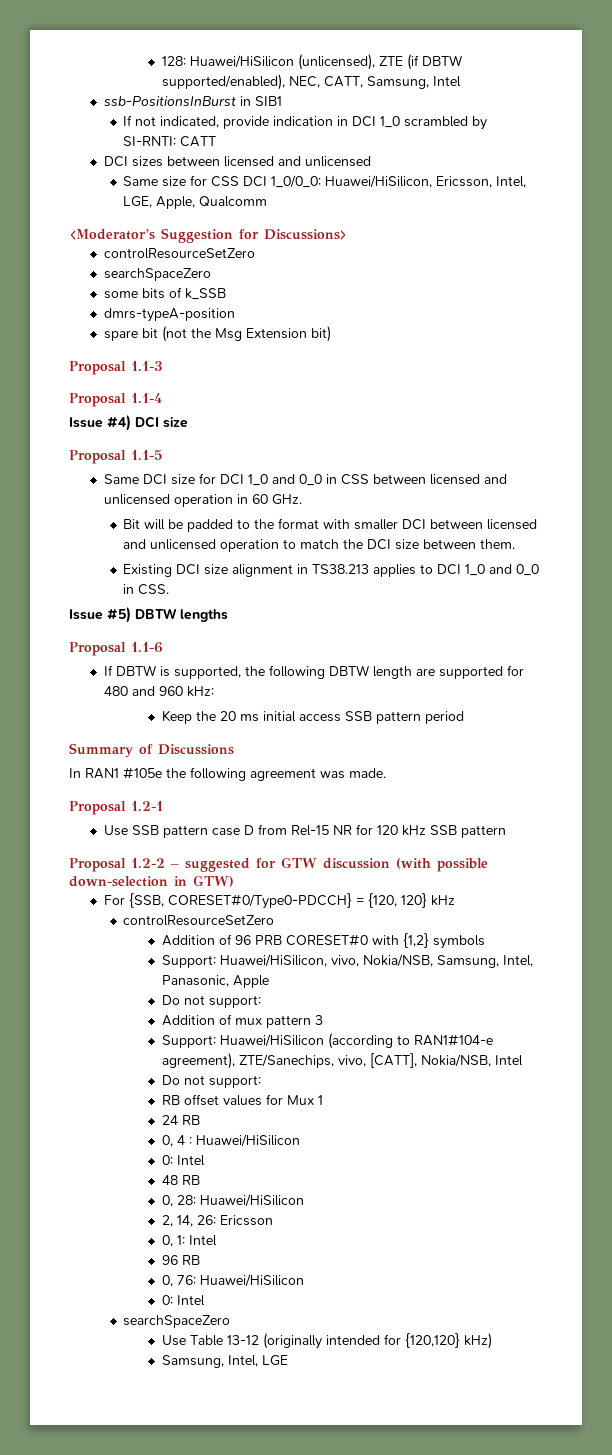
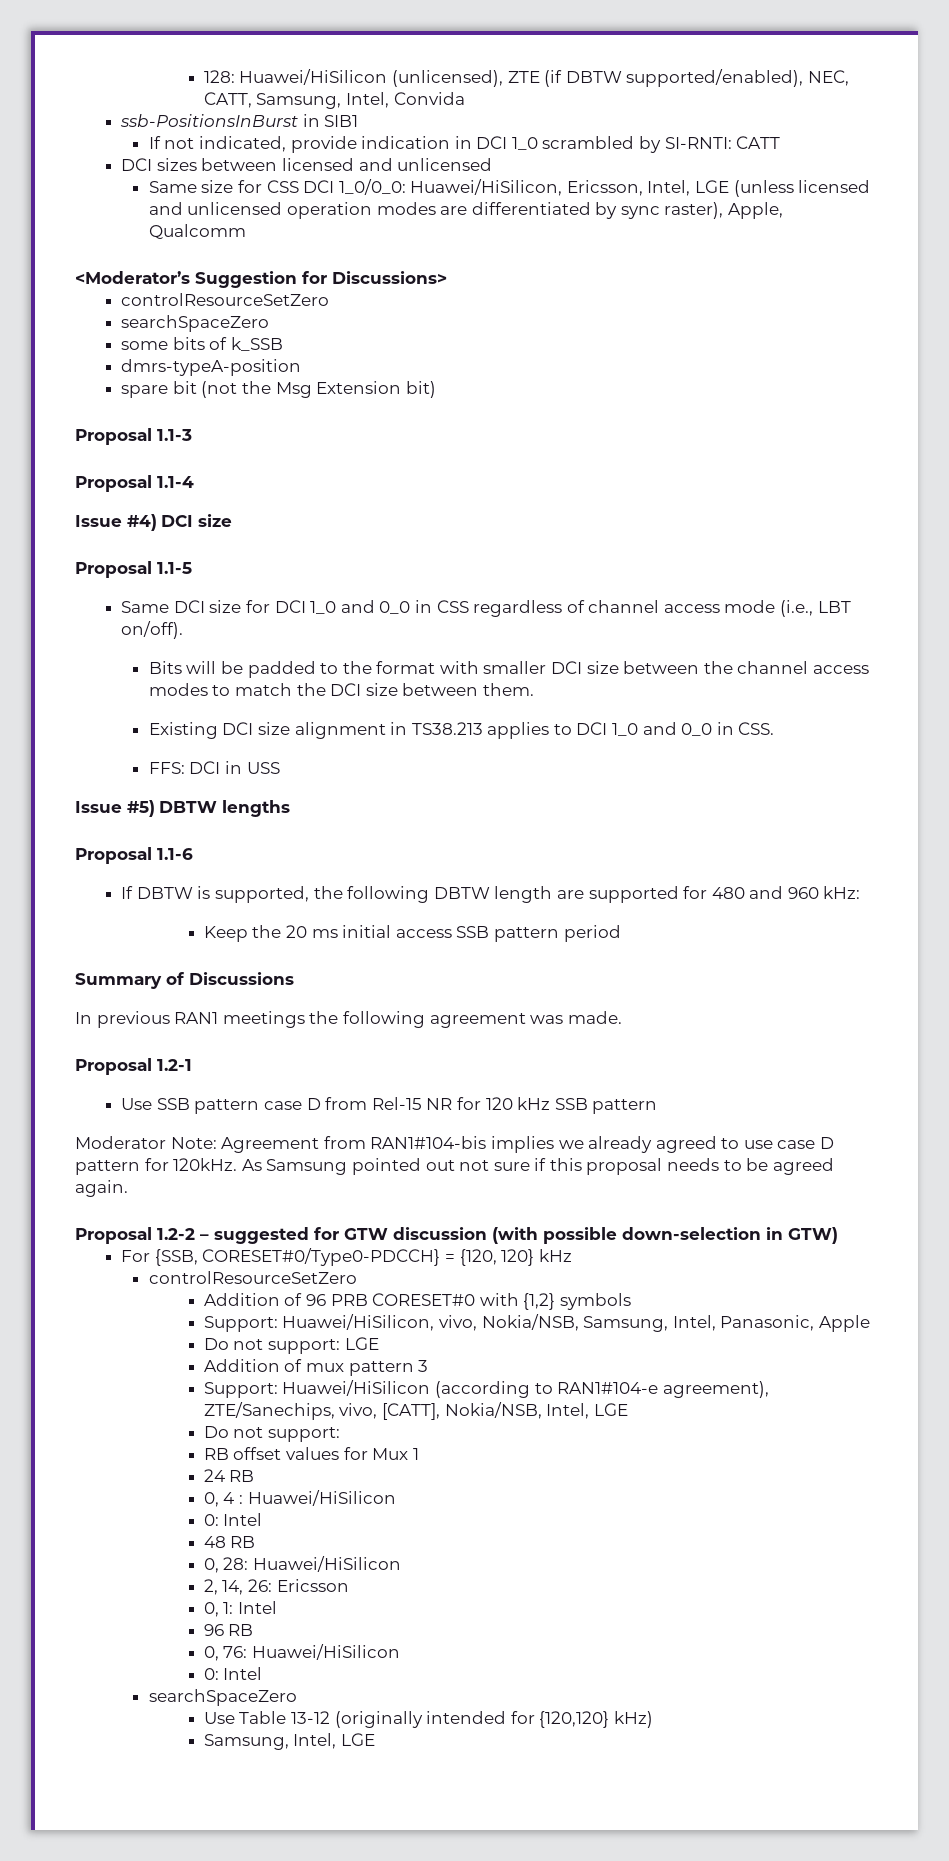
- 128: Huawei/HiSilicon (unlicensed), ZTE (if DBTW supported/enabled), NEC, CATT, Samsung, Intel
+ 128: Huawei/HiSilicon (unlicensed), ZTE (if DBTW supported/enabled), NEC, CATT, Samsung, Intel, Convida
- Same size for CSS DCI 1_0/0_0: Huawei/HiSilicon, Ericsson, Intel, LGE, Apple, Qualcomm
+ Same size for CSS DCI 1_0/0_0: Huawei/HiSilicon, Ericsson, Intel, LGE (unless licensed and unlicensed operation modes are differentiated by sync raster), Apple, Qualcomm
- Same DCI size for DCI 1_0 and 0_0 in CSS between licensed and unlicensed operation in 60 GHz.
- Bit will be padded to the format with smaller DCI between licensed and unlicensed operation to match the DCI size between them.
+ Same DCI size for DCI 1_0 and 0_0 in CSS regardless of channel access mode (i.e., LBT on/off).
+ Bits will be padded to the format with smaller DCI size between the channel access modes to match the DCI size between them.
+ FFS: DCI in USS
- In RAN1 #105e the following agreement was made.
+ In previous RAN1 meetings the following agreement was made.
+ Moderator Note: Agreement from RAN1#104-bis implies we already agreed to use case D pattern for 120kHz. As Samsung pointed out not sure if this proposal needs to be agreed again.
  Support: Huawei/HiSilicon, vivo, Nokia/NSB, Samsung, Intel, Panasonic, Apple
- Do not support:
+ Do not support: LGE
- Support: Huawei/HiSilicon (according to RAN1#104-e agreement), ZTE/Sanechips, vivo, [CATT], Nokia/NSB, Intel
+ Support: Huawei/HiSilicon (according to RAN1#104-e agreement), ZTE/Sanechips, vivo, [CATT], Nokia/NSB, Intel, LGE

